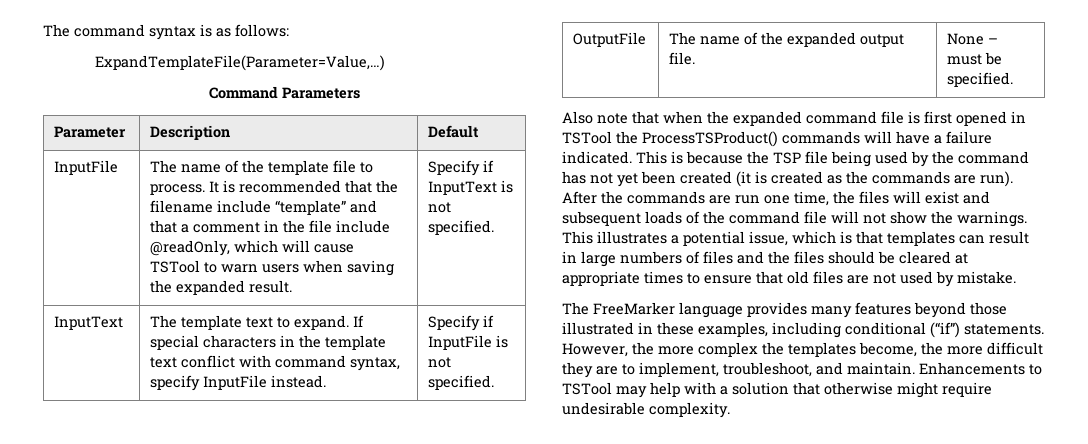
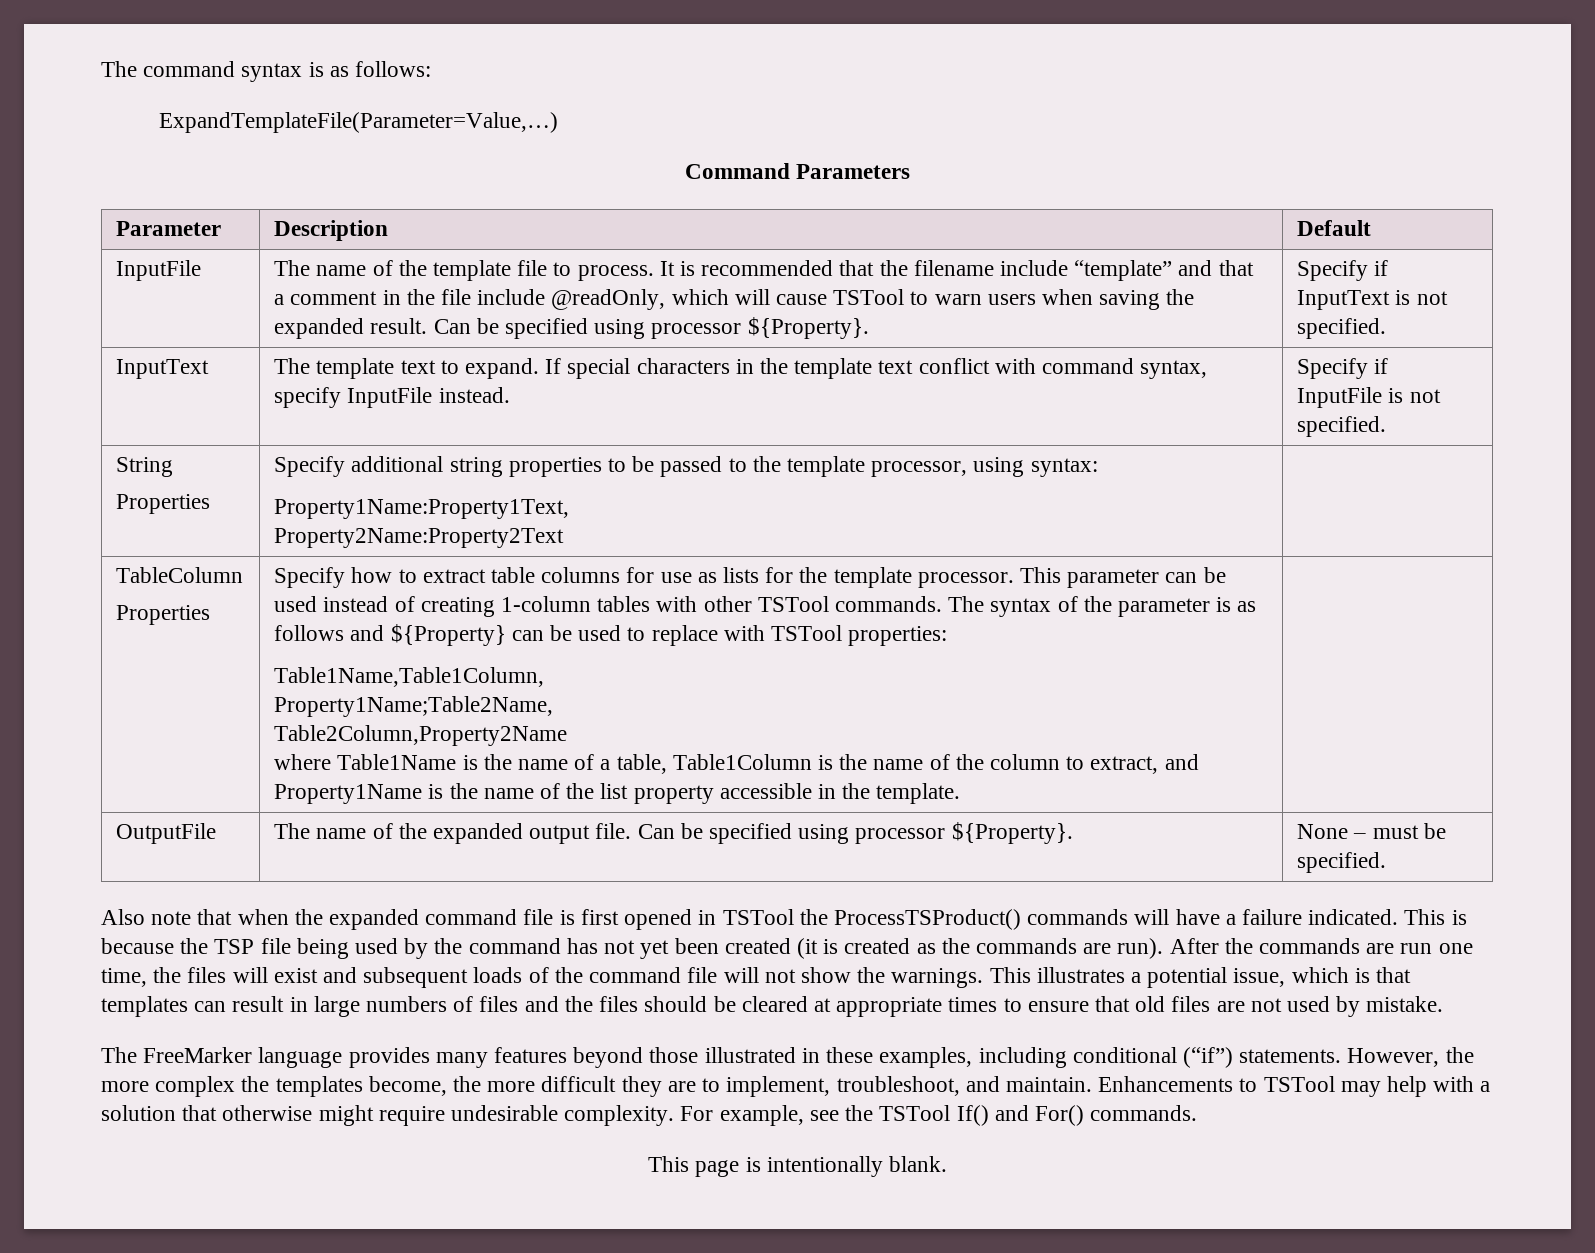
- It is recommended that the filename include “template” and that a comment in the file include @readOnly, which will cause TSTool to warn users when saving the expanded result.
+ It is recommended that the filename include “template” and that a comment in the file include @readOnly, which will cause TSTool to warn users when saving the expanded result. Can be specified using processor ${Property}.
+ String
+ Properties | Specify additional string properties to be passed to the template processor, using syntax:
+ Property1Name:Property1Text,
+ Property2Name:Property2Text |
+ TableColumn
+ Properties | Specify how to extract table columns for use as lists for the template processor. This parameter can be used instead of creating 1-column tables with other TSTool commands. The syntax of the parameter is as follows and ${Property} can be used to replace with TSTool properties:
+ Table1Name,Table1Column,
+ Property1Name;Table2Name,
+ Table2Column,Property2Name
+ where Table1Name is the name of a table, Table1Column is the name of the column to extract, and Property1Name is the name of the list property accessible in the template.
- OutputFile | The name of the expanded output file. | None – must be specified.
+ OutputFile | The name of the expanded output file. Can be specified using processor ${Property}. | None – must be specified.
+ For example, see the TSTool If() and For() commands.
+ This page is intentionally blank.

